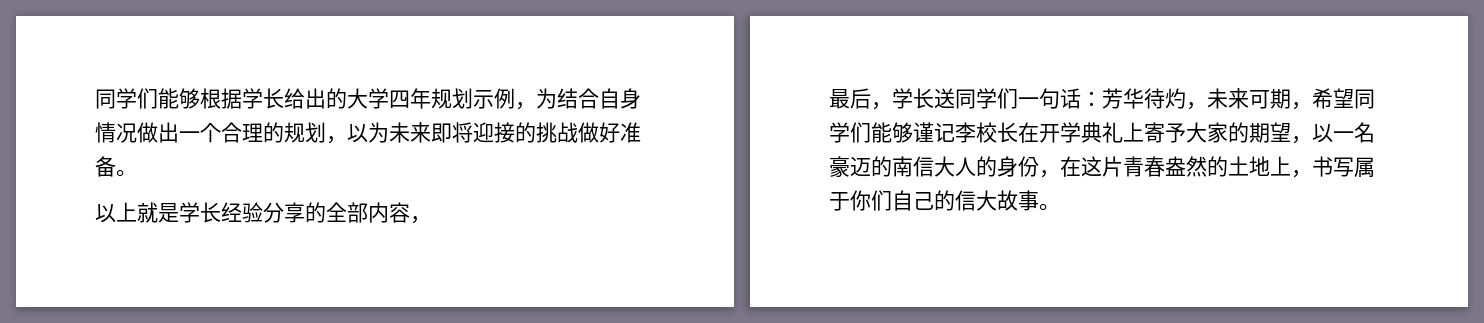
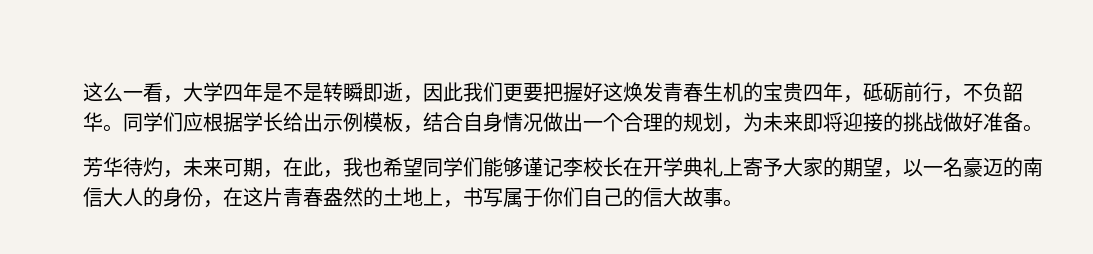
- 同学们能够根据学长给出的大学四年规划示例，为结合自身情况做出一个合理的规划，以为未来即将迎接的挑战做好准备。
+ 这么一看，大学四年是不是转瞬即逝，因此我们更要把握好这焕发青春生机的宝贵四年，砥砺前行，不负韶华。同学们应根据学长给出示例模板，结合自身情况做出一个合理的规划，为未来即将迎接的挑战做好准备。
- 以上就是学长经验分享的全部内容，
- 最后，学长送同学们一句话：芳华待灼，未来可期，希望同学们能够谨记李校长在开学典礼上寄予大家的期望，以一名豪迈的南信大人的身份，在这片青春盎然的土地上，书写属于你们自己的信大故事。
+ 芳华待灼，未来可期，在此，我也希望同学们能够谨记李校长在开学典礼上寄予大家的期望，以一名豪迈的南信大人的身份，在这片青春盎然的土地上，书写属于你们自己的信大故事。

